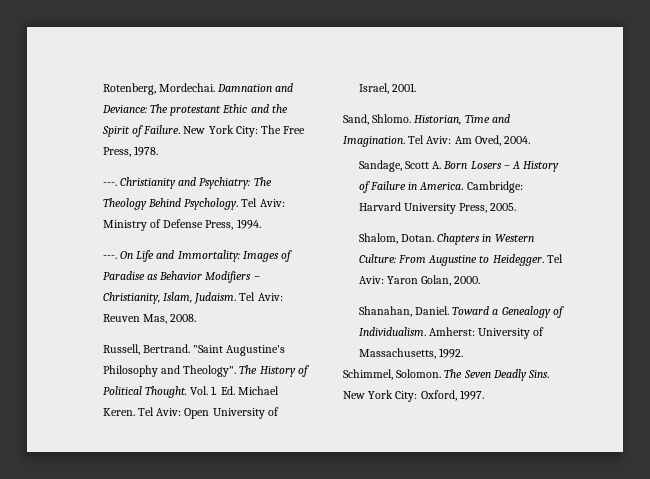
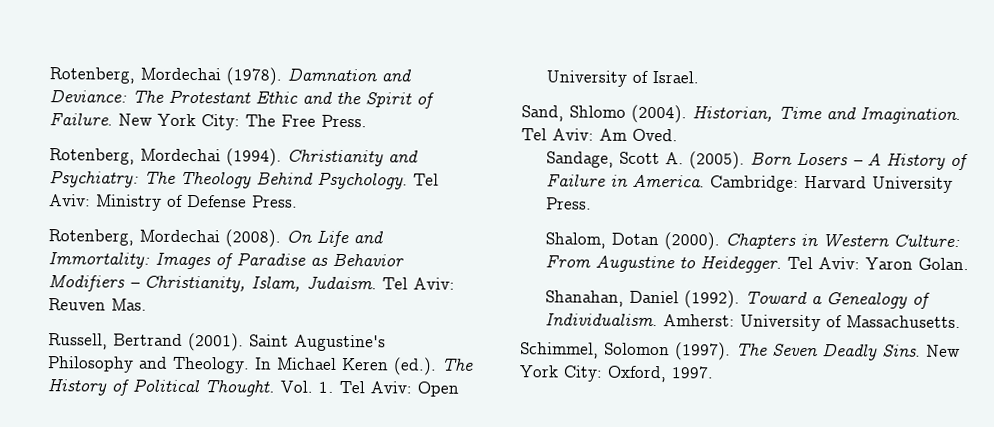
- Rotenberg, Mordechai.
+ Rotenberg, Mordechai (1978).
- Damnation and Deviance: The protestant Ethic and the Spirit of Failure.
+ Damnation and Deviance: The Protestant Ethic and the Spirit of Failure.
- New York City: The Free Press, 1978.
- ---.
+ New York City: The Free Press.
+ Rotenberg, Mordechai (1994).
- Tel Aviv: Ministry of Defense Press, 1994.
- ---.
+ Tel Aviv: Ministry of Defense Press.
+ Rotenberg, Mordechai (2008).
- Tel Aviv: Reuven Mas, 2008.
+ Tel Aviv: Reuven Mas.
- Russell, Bertrand. "Saint Augustine's Philosophy and Theology". The History of Political Thought.
+ Russell, Bertrand (2001). Saint Augustine's Philosophy and Theology. In Michael Keren (ed.). The History of Political Thought.
- Vol. 1. Ed. Michael Keren. Tel Aviv: Open University of Israel, 2001.
+ Vol. 1. Tel Aviv: Open University of Israel.
- Sand, Shlomo.
+ Sand, Shlomo (2004).
- Tel Aviv: Am Oved, 2004.
+ Tel Aviv: Am Oved.
- Sandage, Scott A. Born Losers – A History of Failure in America.
+ Sandage, Scott A. (2005). Born Losers – A History of Failure in America.
- Cambridge: Harvard University Press, 2005.
+ Cambridge: Harvard University Press.
- Shalom, Dotan.
+ Shalom, Dotan (2000).
- Tel Aviv: Yaron Golan, 2000.
+ Tel Aviv: Yaron Golan.
- Shanahan, Daniel.
+ Shanahan, Daniel (1992).
- Amherst: University of Massachusetts, 1992.
+ Amherst: University of Massachusetts.
- Schimmel, Solomon.
+ Schimmel, Solomon (1997).

